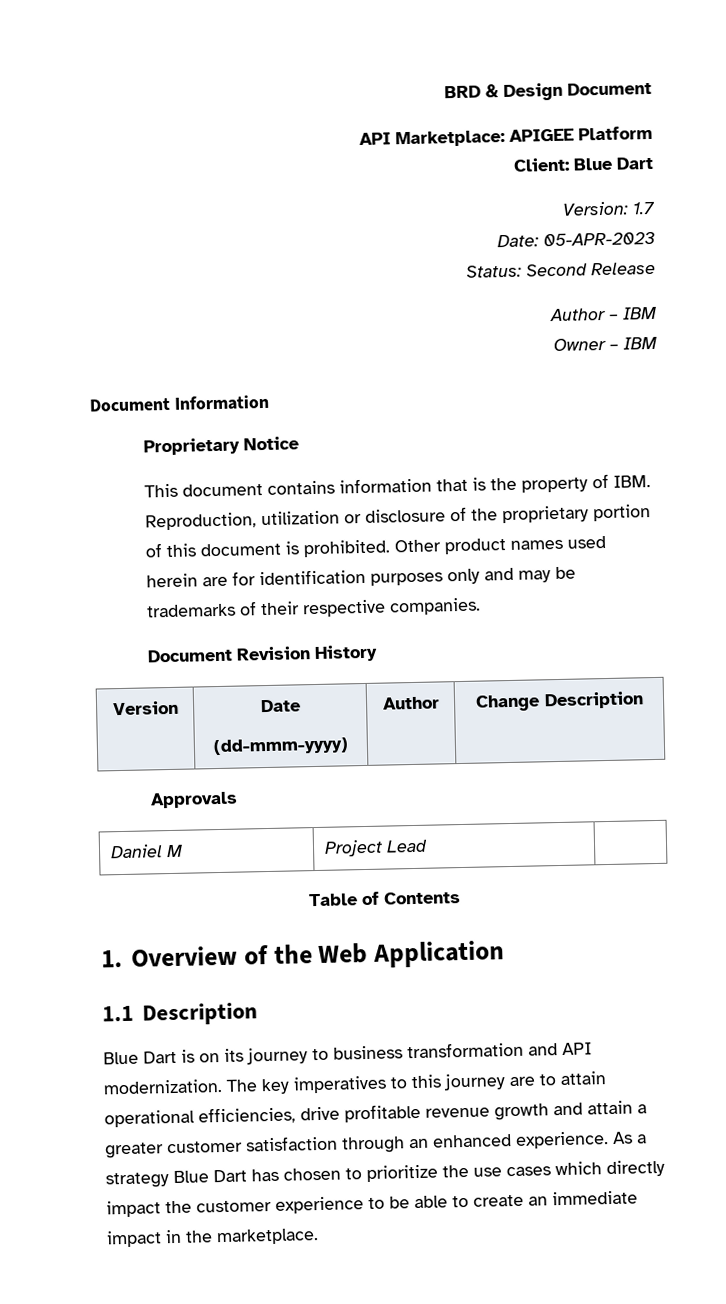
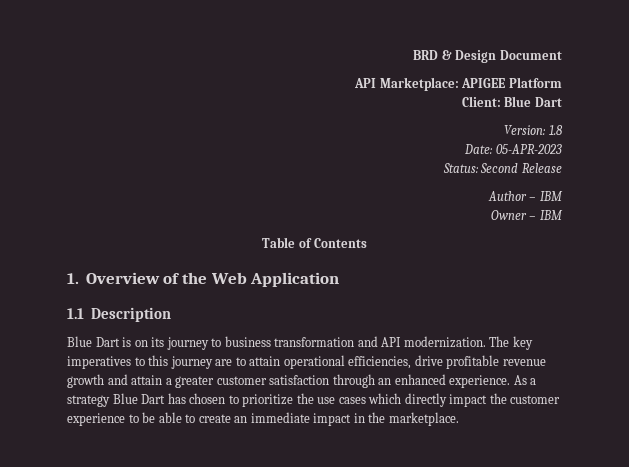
- Version: 1.7
+ Version: 1.8
- Document Information
- Proprietary Notice
- This document contains information that is the property of IBM. Reproduction, utilization or disclosure of the proprietary portion of this document is prohibited. Other product names used herein are for identification purposes only and may be trademarks of their respective companies.
- Document Revision History
- Version | Date
- (dd-mmm-yyyy) | Author | Change Description
- Approvals
- Daniel M | Project Lead |

